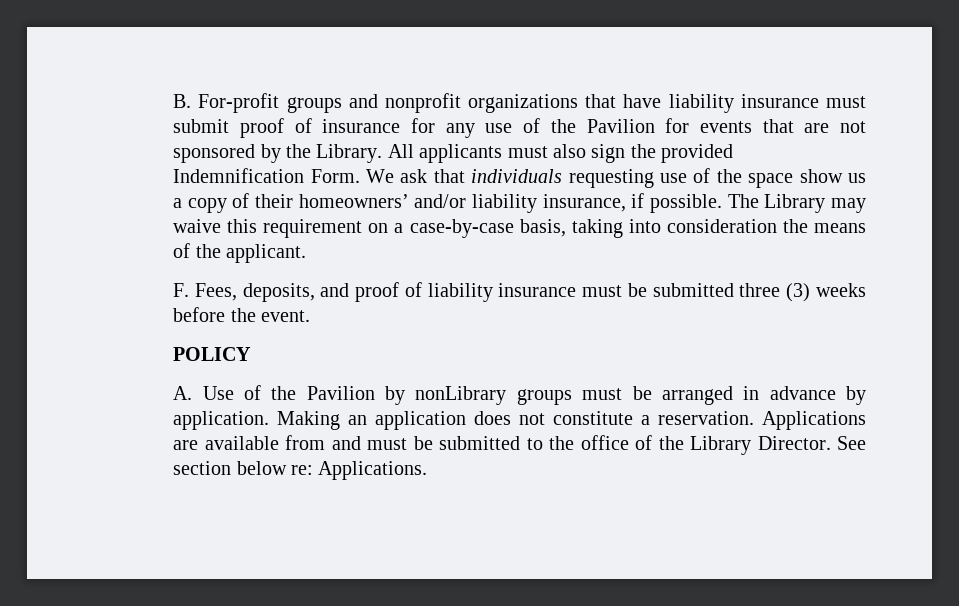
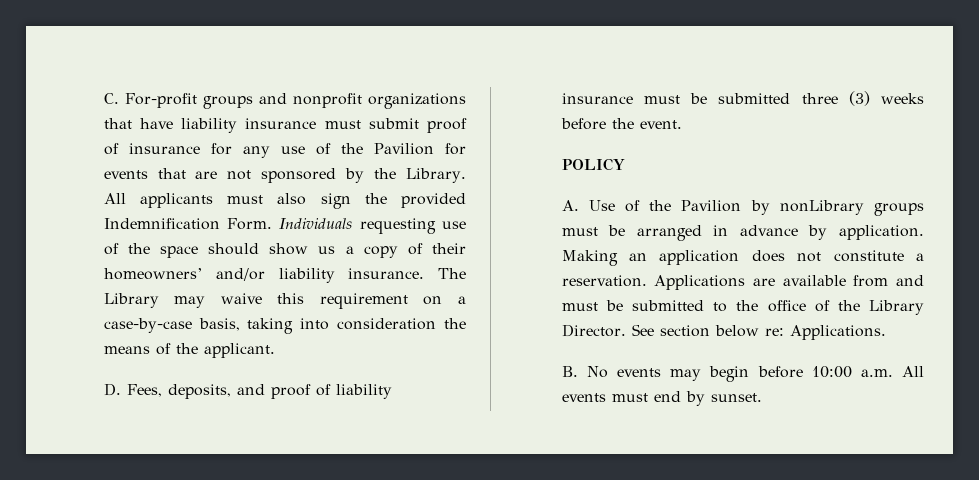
- B. For-profit groups and nonprofit organizations that have liability insurance must submit proof of insurance for any use of the Pavilion for events that are not sponsored by the Library.
+ C. For-profit groups and nonprofit organizations that have liability insurance must submit proof of insurance for any use of the Pavilion for events that are not sponsored by the Library.
- We ask that individuals requesting use of the space show us a copy of their homeowners’ and/or liability insurance, if possible.
+ Individuals requesting use of the space should show us a copy of their homeowners’ and/or liability insurance.
- F. Fees, deposits, and proof of liability insurance must be submitted three (3) weeks before the event.
+ D. Fees, deposits, and proof of liability insurance must be submitted three (3) weeks before the event.
+ B. No events may begin before 10:00 a.m. All events must end by sunset.

